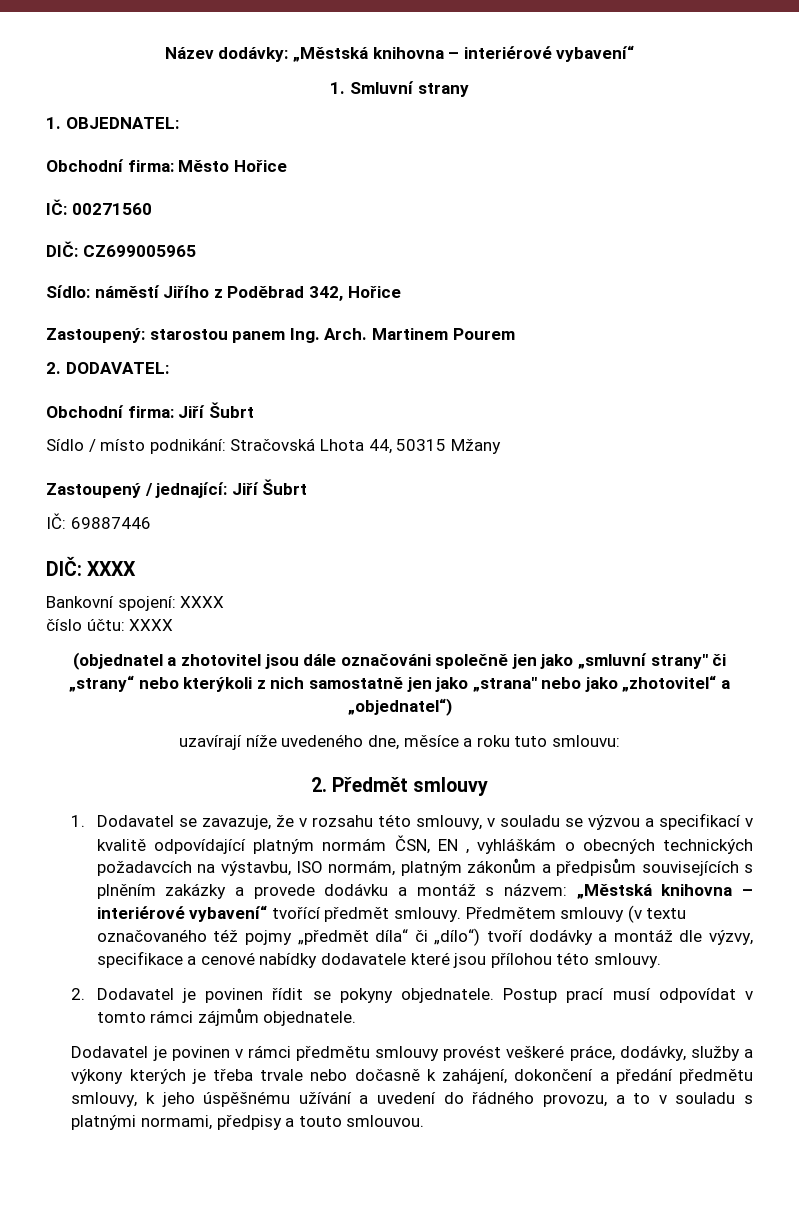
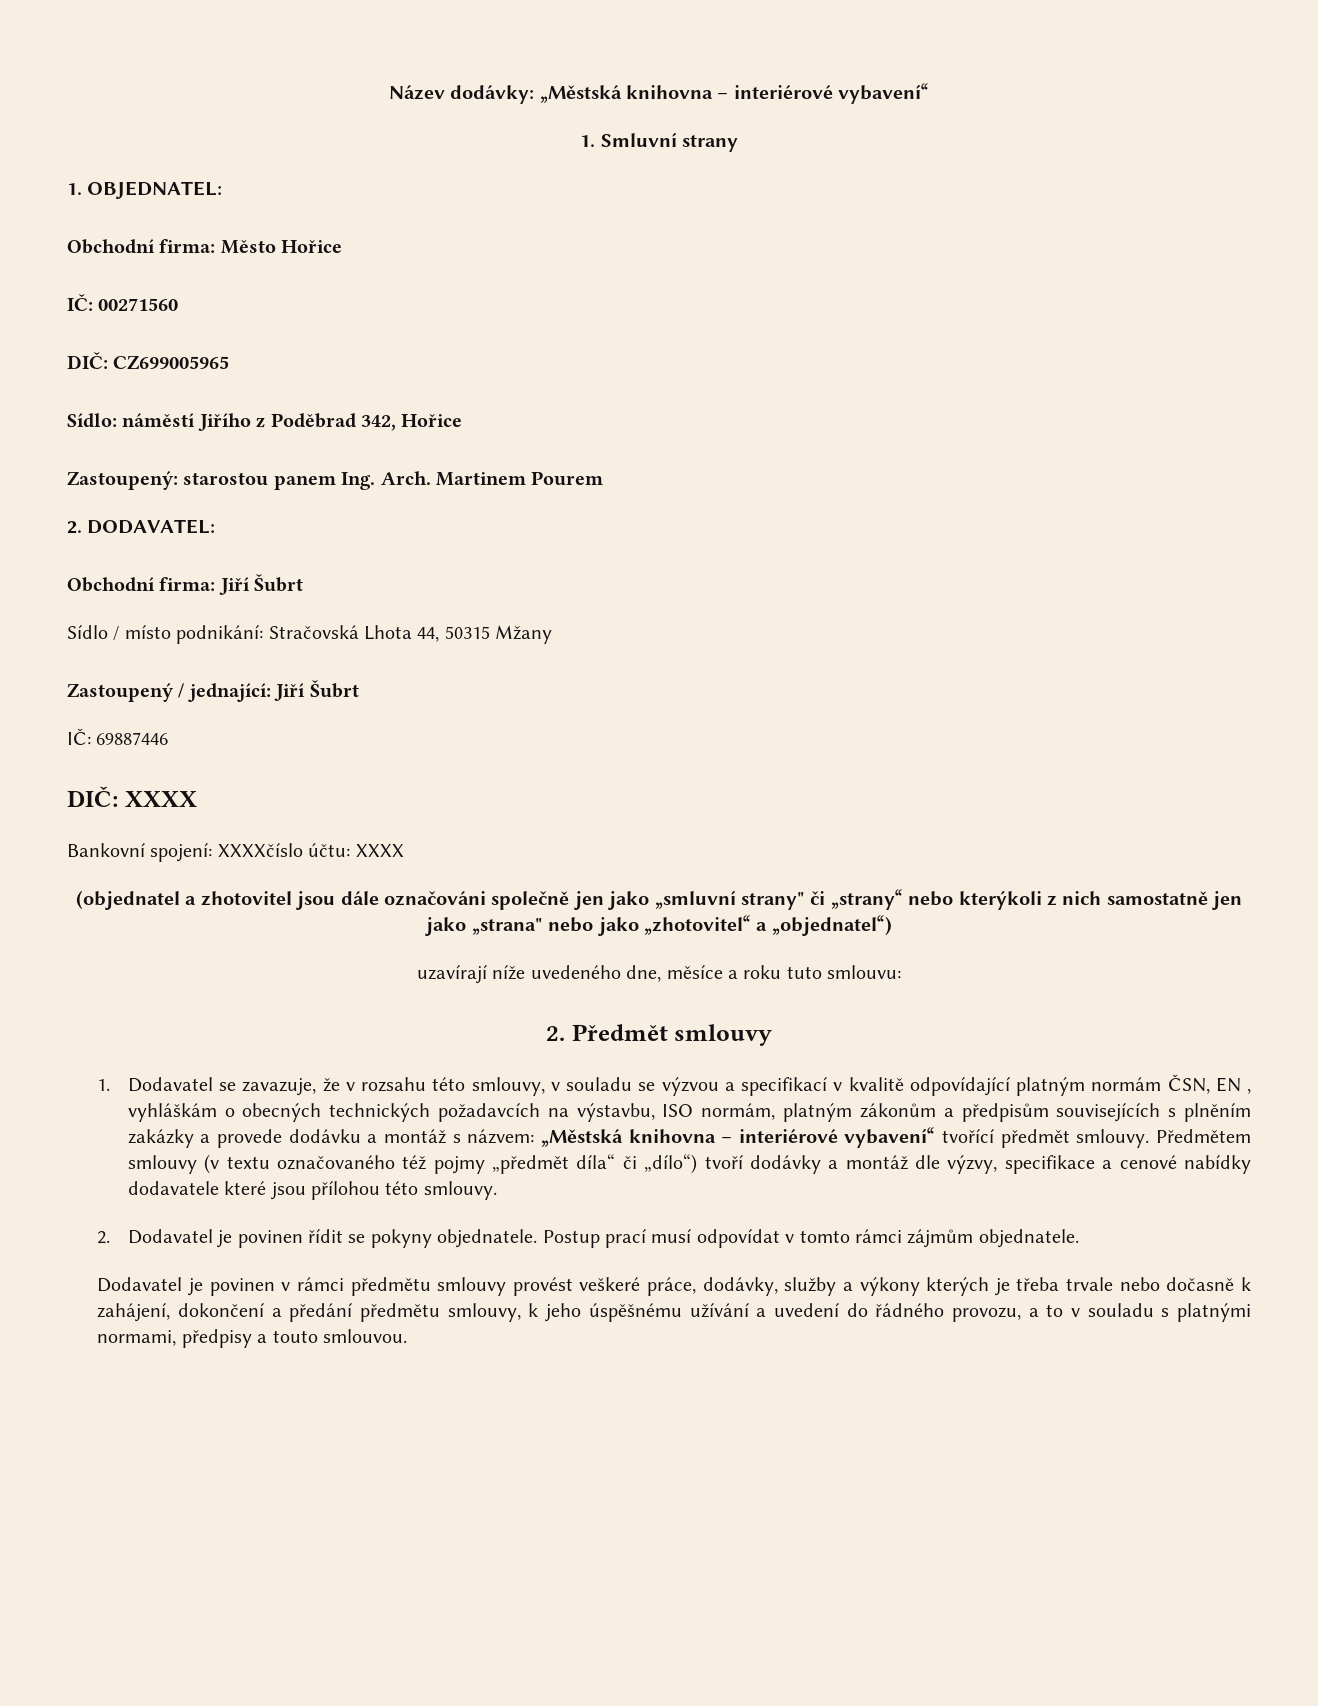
- Bankovní spojení: XXXX
- číslo účtu: XXXX
+ Bankovní spojení: XXXXčíslo účtu: XXXX

